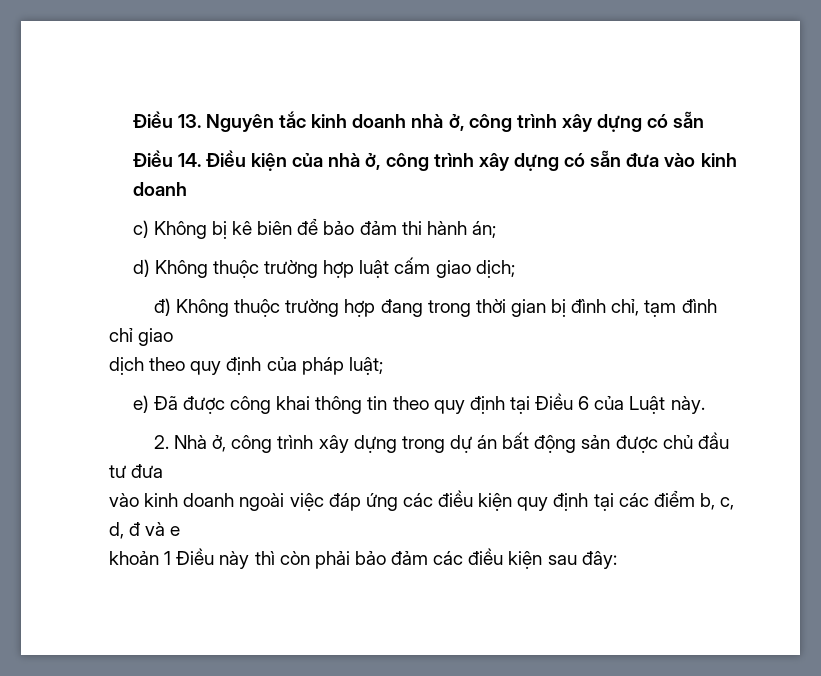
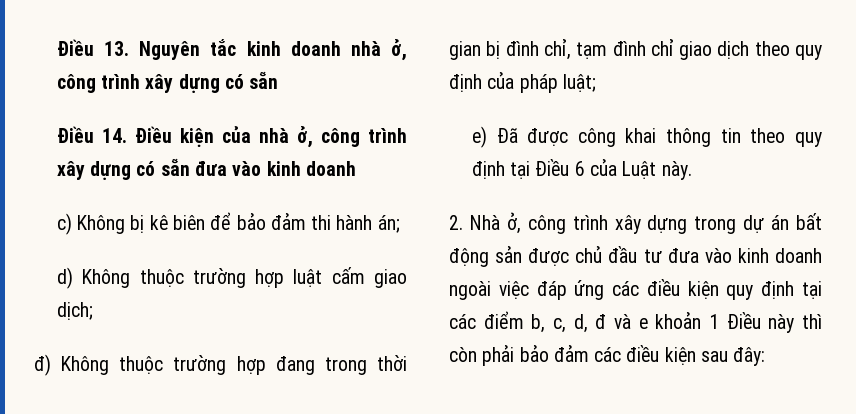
- đ) Không thuộc trường hợp đang trong thời gian bị đình chỉ, tạm đình chỉ giao
- dịch theo quy định của pháp luật;
+ đ) Không thuộc trường hợp đang trong thời gian bị đình chỉ, tạm đình chỉ giao dịch theo quy định của pháp luật;
- 2. Nhà ở, công trình xây dựng trong dự án bất động sản được chủ đầu tư đưa
- vào kinh doanh ngoài việc đáp ứng các điều kiện quy định tại các điểm b, c, d, đ và e
- khoản 1 Điều này thì còn phải bảo đảm các điều kiện sau đây:
+ 2. Nhà ở, công trình xây dựng trong dự án bất động sản được chủ đầu tư đưa vào kinh doanh ngoài việc đáp ứng các điều kiện quy định tại các điểm b, c, d, đ và e khoản 1 Điều này thì còn phải bảo đảm các điều kiện sau đây:

